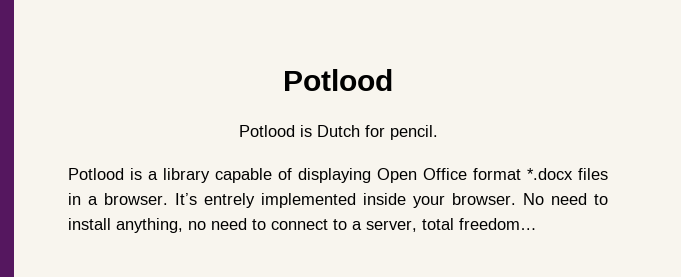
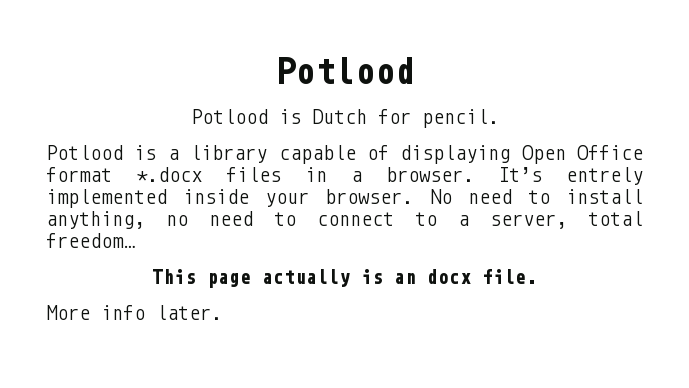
+ This page actually is an docx file.
+ More info later.

